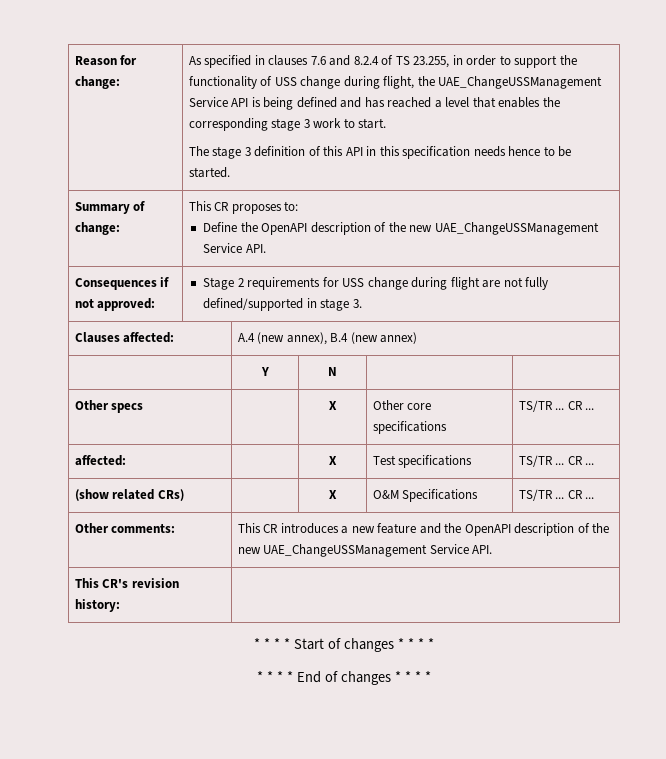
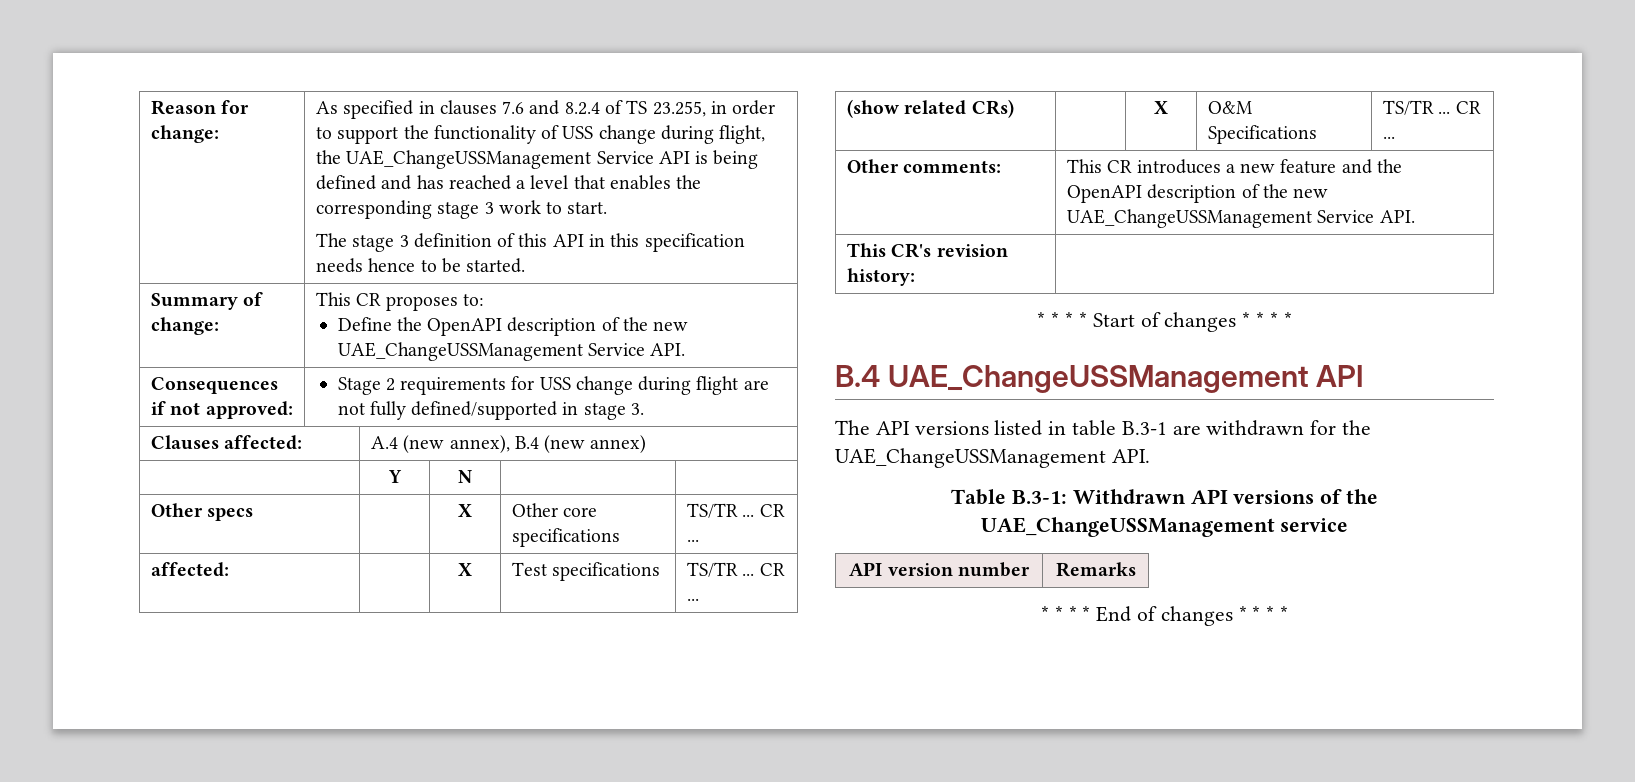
+ B.4 UAE_ChangeUSSManagement API
+ The API versions listed in table B.3-1 are withdrawn for the UAE_ChangeUSSManagement API.
+ Table B.3-1: Withdrawn API versions of the UAE_ChangeUSSManagement service
+ API version number | Remarks

